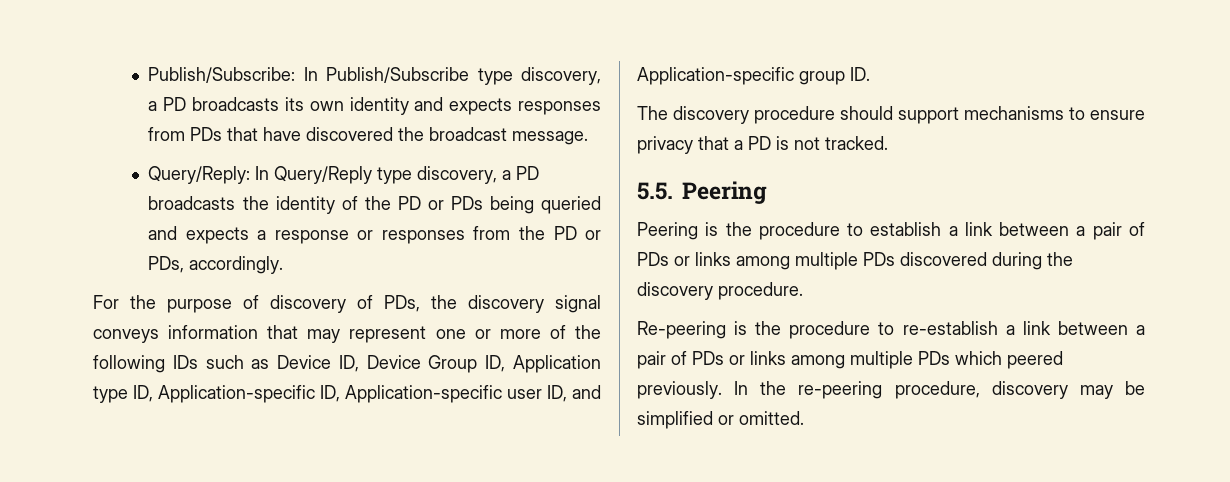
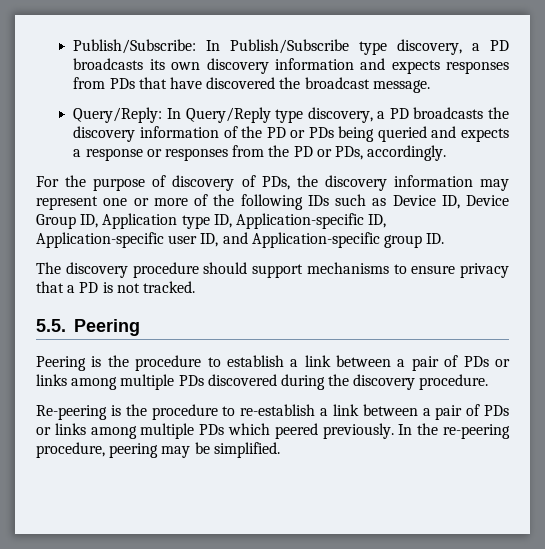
- Publish/Subscribe: In Publish/Subscribe type discovery, a PD broadcasts its own identity and expects responses from PDs that have discovered the broadcast message.
+ Publish/Subscribe: In Publish/Subscribe type discovery, a PD broadcasts its own discovery information and expects responses from PDs that have discovered the broadcast message.
- Query/Reply: In Query/Reply type discovery, a PD broadcasts the identity of the PD or PDs being queried and expects a response or responses from the PD or PDs, accordingly.
+ Query/Reply: In Query/Reply type discovery, a PD broadcasts the discovery information of the PD or PDs being queried and expects a response or responses from the PD or PDs, accordingly.
- For the purpose of discovery of PDs, the discovery signal conveys information that may represent one or more of the following IDs such as Device ID, Device Group ID, Application type ID, Application-specific ID, Application-specific user ID, and Application-specific group ID.
+ For the purpose of discovery of PDs, the discovery information may represent one or more of the following IDs such as Device ID, Device Group ID, Application type ID, Application-specific ID, Application-specific user ID, and Application-specific group ID.
- In the re-peering procedure, discovery may be simplified or omitted.
+ In the re-peering procedure, peering may be simplified.

